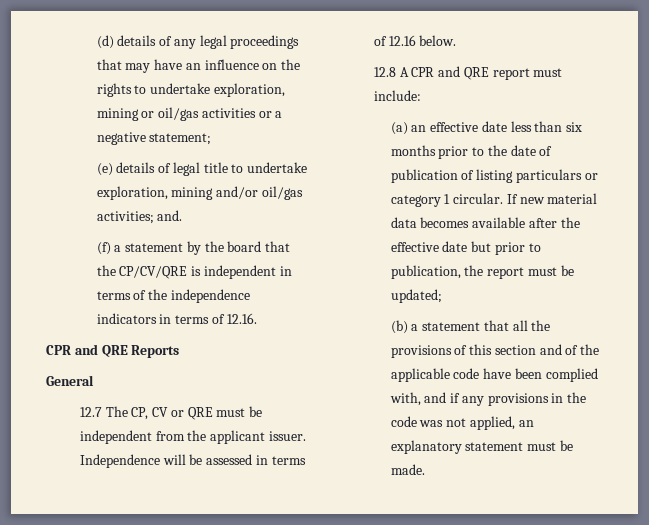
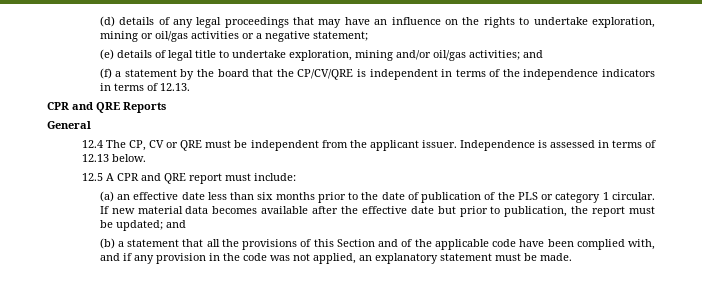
- (e) details of legal title to undertake exploration, mining and/or oil/gas activities; and.
+ (e) details of legal title to undertake exploration, mining and/or oil/gas activities; and
- (f) a statement by the board that the CP/CV/QRE is independent in terms of the independence indicators in terms of 12.16.
+ (f) a statement by the board that the CP/CV/QRE is independent in terms of the independence indicators in terms of 12.13.
- 12.7 The CP, CV or QRE must be independent from the applicant issuer.
+ 12.4 The CP, CV or QRE must be independent from the applicant issuer.
- Independence will be assessed in terms of 12.16 below.
+ Independence is assessed in terms of 12.13 below.
- 12.8 A CPR and QRE report must include:
+ 12.5 A CPR and QRE report must include:
- (a) an effective date less than six months prior to the date of publication of listing particulars or category 1 circular.
+ (a) an effective date less than six months prior to the date of publication of the PLS or category 1 circular.
- If new material data becomes available after the effective date but prior to publication, the report must be updated;
+ If new material data becomes available after the effective date but prior to publication, the report must be updated; and
- (b) a statement that all the provisions of this section and of the applicable code have been complied with, and if any provisions in the code was not applied, an explanatory statement must be made.
+ (b) a statement that all the provisions of this Section and of the applicable code have been complied with, and if any provision in the code was not applied, an explanatory statement must be made.

